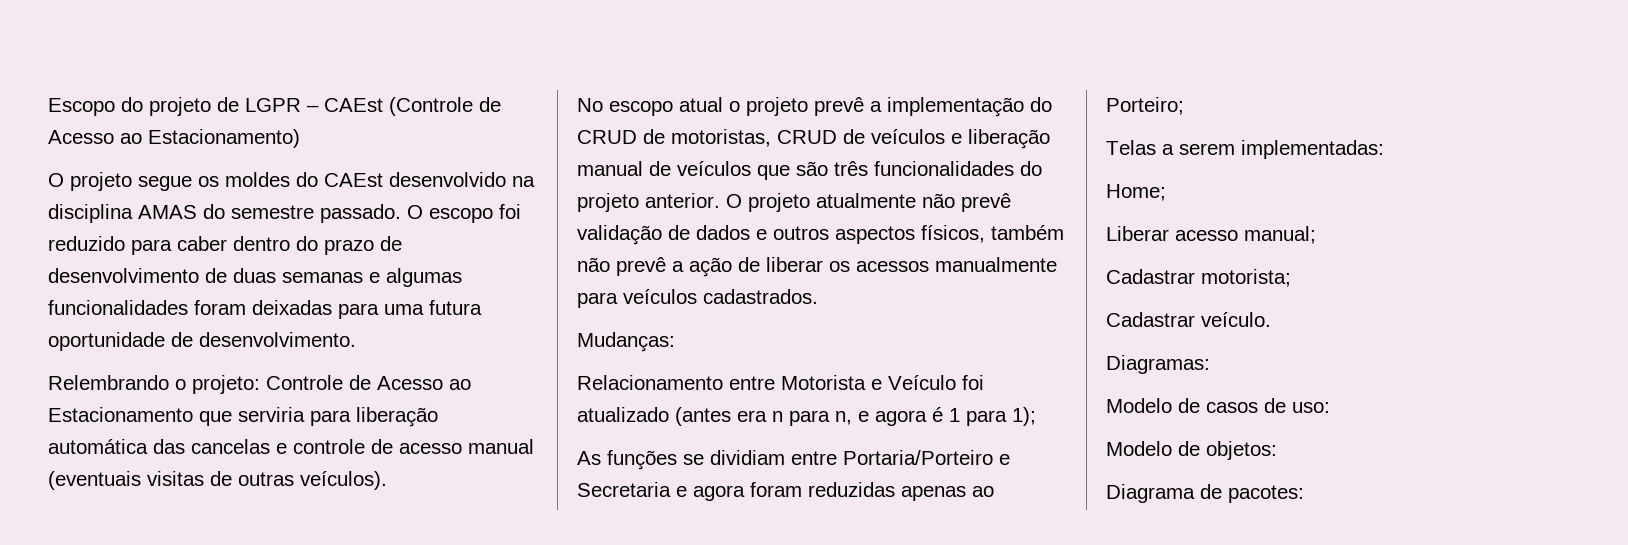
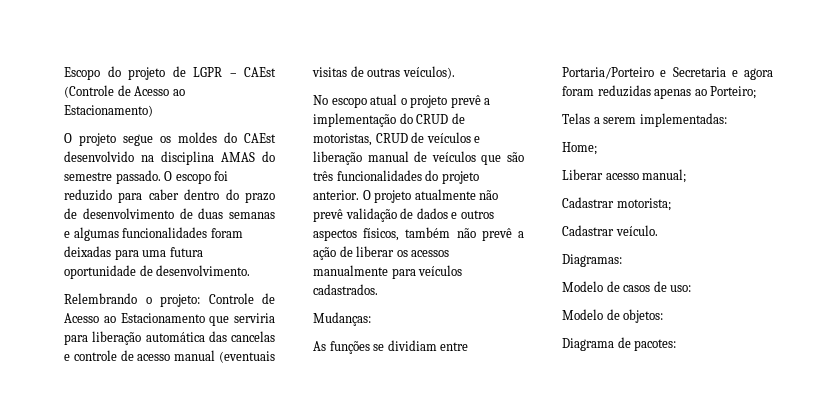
- Relacionamento entre Motorista e Veículo foi atualizado (antes era n para n, e agora é 1 para 1);

